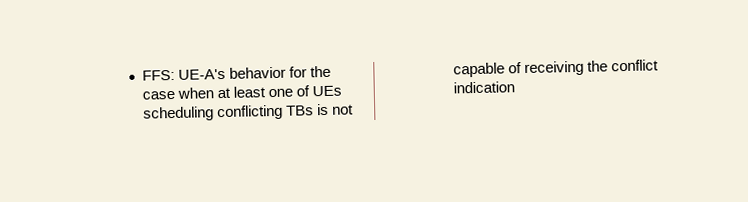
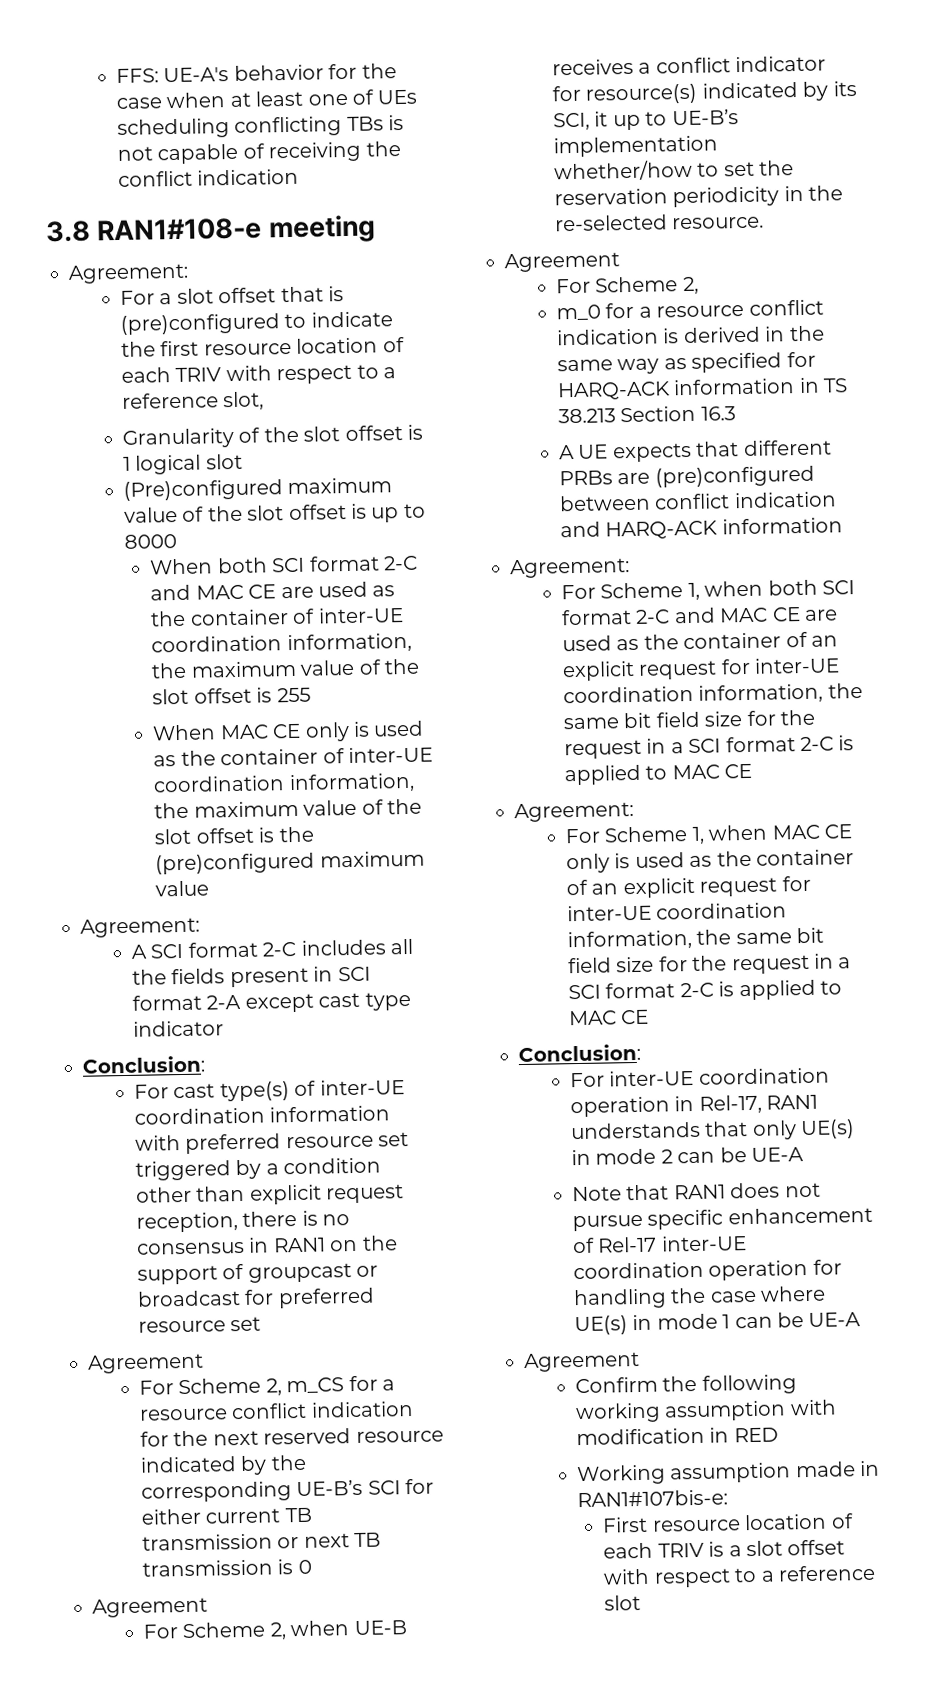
+ 3.8 RAN1#108-e meeting
+ Agreement:
+ For a slot offset that is (pre)configured to indicate the first resource location of each TRIV with respect to a reference slot,
+ Granularity of the slot offset is 1 logical slot
+ (Pre)configured maximum value of the slot offset is up to 8000
+ When both SCI format 2-C and MAC CE are used as the container of inter-UE coordination information, the maximum value of the slot offset is 255
+ When MAC CE only is used as the container of inter-UE coordination information, the maximum value of the slot offset is the (pre)configured maximum value
+ Agreement:
+ A SCI format 2-C includes all the fields present in SCI format 2-A except cast type indicator
+ Conclusion:
+ For cast type(s) of inter-UE coordination information with preferred resource set triggered by a condition other than explicit request reception, there is no consensus in RAN1 on the support of groupcast or broadcast for preferred resource set
+ Agreement
+ For Scheme 2, m_CS for a resource conflict indication for the next reserved resource indicated by the corresponding UE-B’s SCI for either current TB transmission or next TB transmission is 0
+ Agreement
+ For Scheme 2, when UE-B receives a conflict indicator for resource(s) indicated by its SCI, it up to UE-B’s implementation whether/how to set the reservation periodicity in the re-selected resource.
+ Agreement
+ For Scheme 2,
+ m_0 for a resource conflict indication is derived in the same way as specified for HARQ-ACK information in TS 38.213 Section 16.3
+ A UE expects that different PRBs are (pre)configured between conflict indication and HARQ-ACK information
+ Agreement:
+ For Scheme 1, when both SCI format 2-C and MAC CE are used as the container of an explicit request for inter-UE coordination information, the same bit field size for the request in a SCI format 2-C is applied to MAC CE
+ Agreement:
+ For Scheme 1, when MAC CE only is used as the container of an explicit request for inter-UE coordination information, the same bit field size for the request in a SCI format 2-C is applied to MAC CE
+ Conclusion:
+ For inter-UE coordination operation in Rel-17, RAN1 understands that only UE(s) in mode 2 can be UE-A
+ Note that RAN1 does not pursue specific enhancement of Rel-17 inter-UE coordination operation for handling the case where UE(s) in mode 1 can be UE-A
+ Agreement
+ Confirm the following working assumption with modification in RED
+ Working assumption made in RAN1#107bis-e:
+ First resource location of each TRIV is a slot offset with respect to a reference slot

